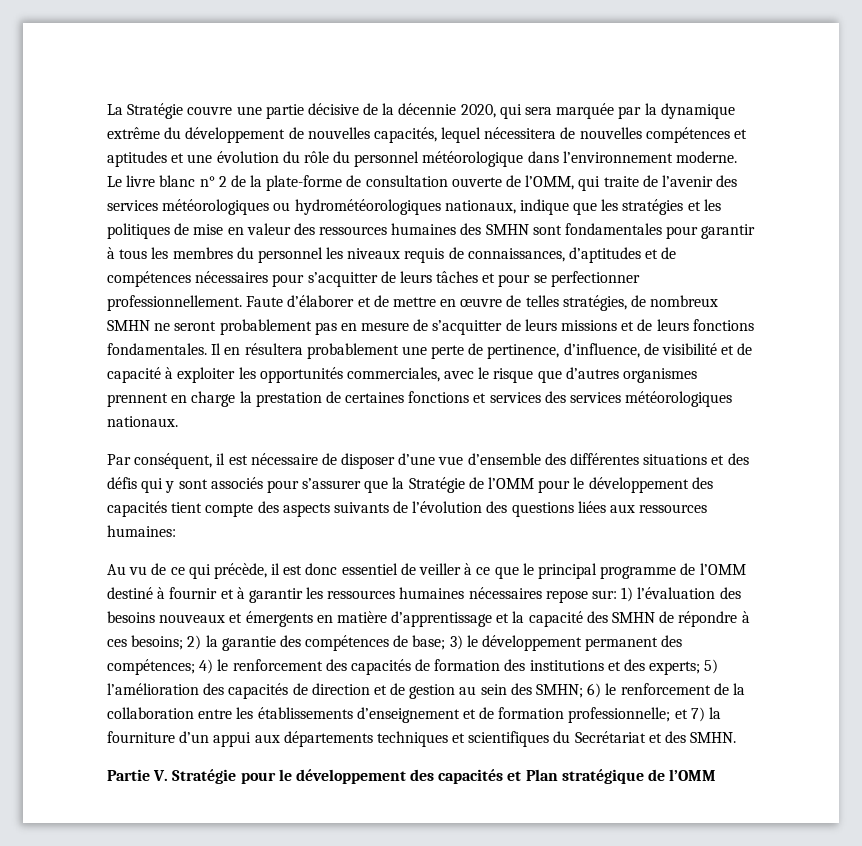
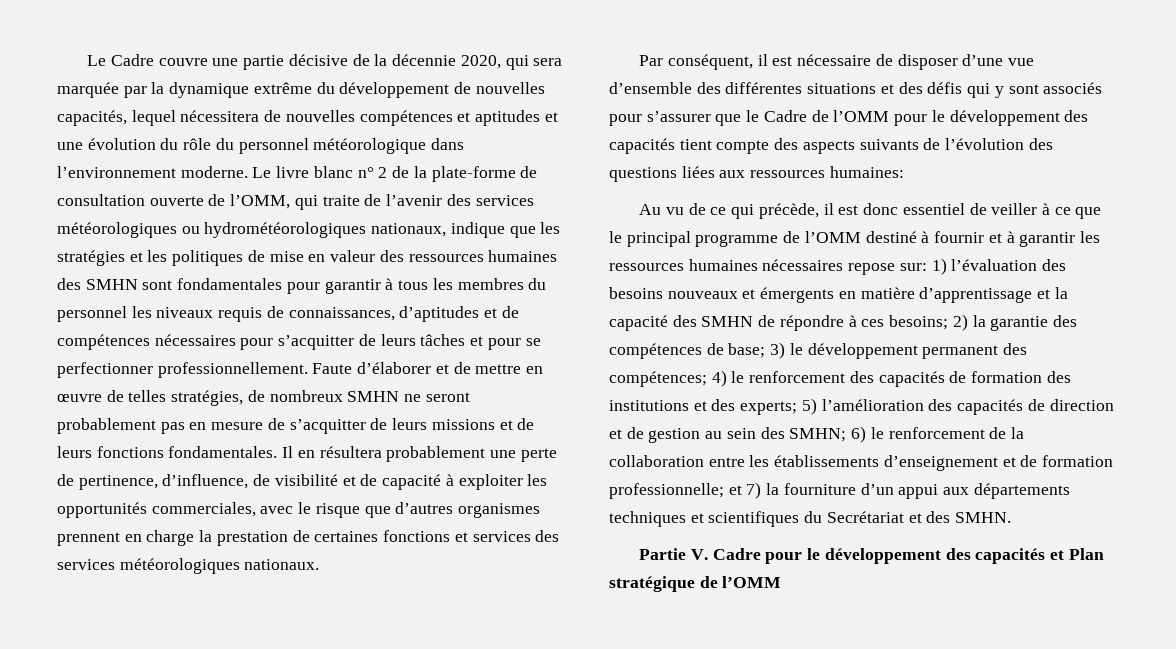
- La Stratégie couvre une partie décisive de la décennie 2020, qui sera marquée par la dynamique extrême du développement de nouvelles capacités, lequel nécessitera de nouvelles compétences et aptitudes et une évolution du rôle du personnel météorologique dans l’environnement moderne.
+ Le Cadre couvre une partie décisive de la décennie 2020, qui sera marquée par la dynamique extrême du développement de nouvelles capacités, lequel nécessitera de nouvelles compétences et aptitudes et une évolution du rôle du personnel météorologique dans l’environnement moderne.
- Par conséquent, il est nécessaire de disposer d’une vue d’ensemble des différentes situations et des défis qui y sont associés pour s’assurer que la Stratégie de l’OMM pour le développement des capacités tient compte des aspects suivants de l’évolution des questions liées aux ressources humaines:
+ Par conséquent, il est nécessaire de disposer d’une vue d’ensemble des différentes situations et des défis qui y sont associés pour s’assurer que le Cadre de l’OMM pour le développement des capacités tient compte des aspects suivants de l’évolution des questions liées aux ressources humaines:
- Partie V. Stratégie pour le développement des capacités et Plan stratégique de l’OMM
+ Partie V. Cadre pour le développement des capacités et Plan stratégique de l’OMM

